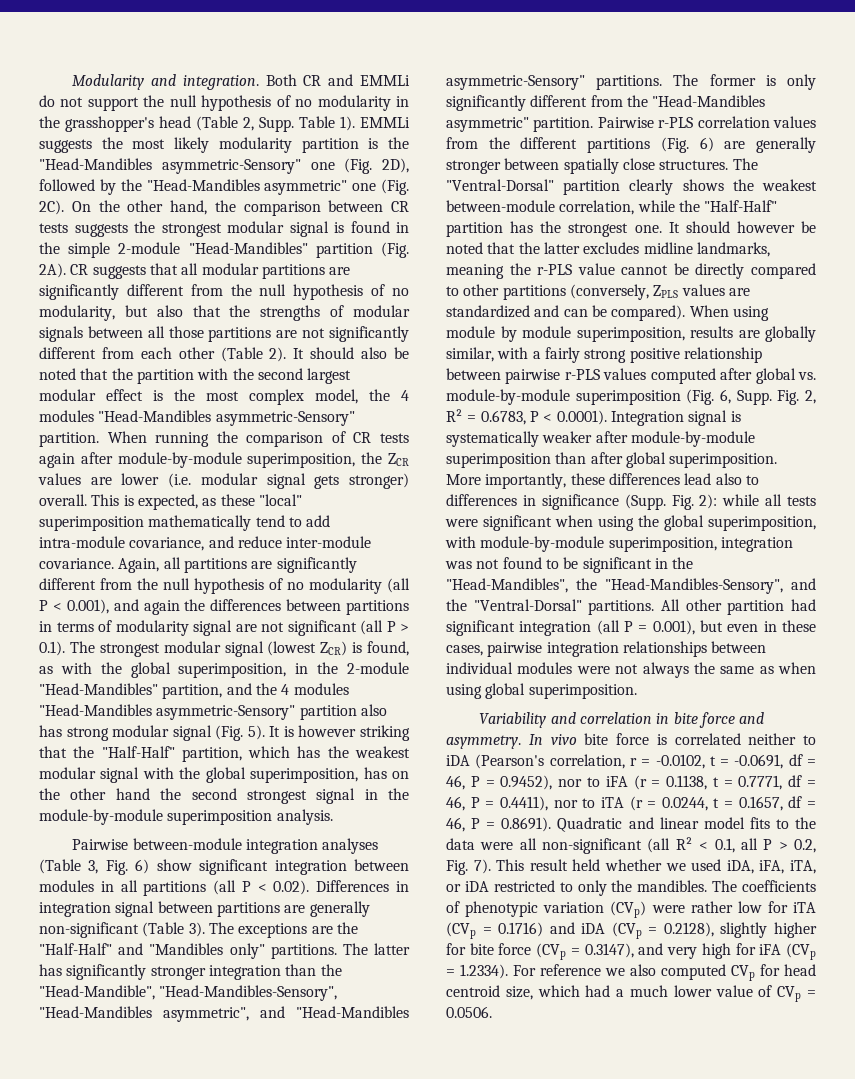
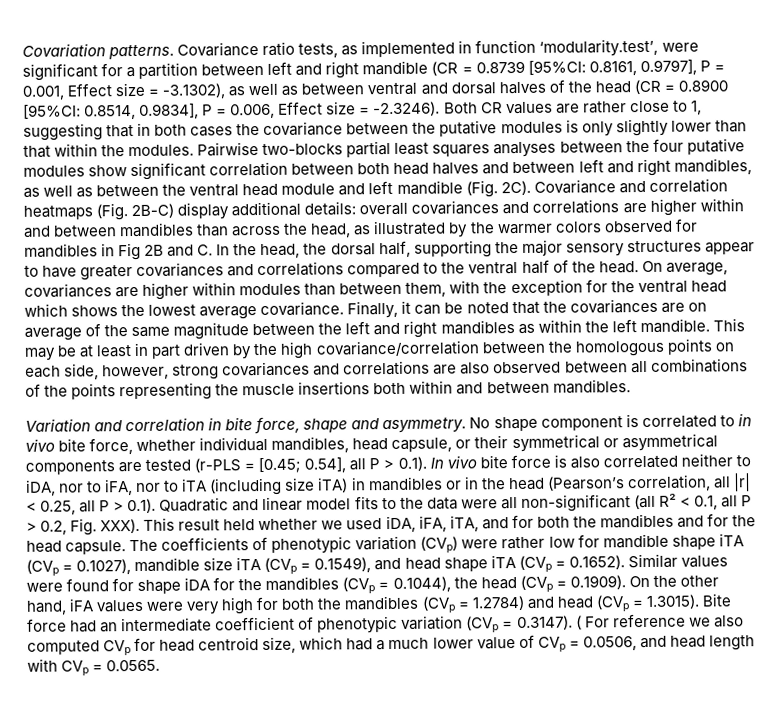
- Modularity and integration. Both CR and EMMLi do not support the null hypothesis of no modularity in the grasshopper's head (Table 2, Supp. Table 1). EMMLi suggests the most likely modularity partition is the "Head-Mandibles asymmetric-Sensory" one (Fig. 2D), followed by the "Head-Mandibles asymmetric" one (Fig. 2C). On the other hand, the comparison between CR tests suggests the strongest modular signal is found in the simple 2-module "Head-Mandibles" partition (Fig. 2A). CR suggests that all modular partitions are significantly different from the null hypothesis of no modularity, but also that the strengths of modular signals between all those partitions are not significantly different from each other (Table 2). It should also be noted that the partition with the second largest modular effect is the most complex model, the 4 modules "Head-Mandibles asymmetric-Sensory" partition. When running the comparison of CR tests again after module-by-module superimposition, the ZCR values are lower (i.e. modular signal gets stronger) overall. This is expected, as these "local" superimposition mathematically tend to add intra-module covariance, and reduce inter-module covariance. Again, all partitions are significantly different from the null hypothesis of no modularity (all P < 0.001), and again the differences between partitions in terms of modularity signal are not significant (all P > 0.1). The strongest modular signal (lowest ZCR) is found, as with the global superimposition, in the 2-module "Head-Mandibles" partition, and the 4 modules "Head-Mandibles asymmetric-Sensory" partition also has strong modular signal (Fig. 5). It is however striking that the "Half-Half" partition, which has the weakest modular signal with the global superimposition, has on the other hand the second strongest signal in the module-by-module superimposition analysis.
- Pairwise between-module integration analyses (Table 3, Fig. 6) show significant integration between modules in all partitions (all P < 0.02). Differences in integration signal between partitions are generally non-significant (Table 3). The exceptions are the "Half-Half" and "Mandibles only" partitions. The latter has significantly stronger integration than the "Head-Mandible", "Head-Mandibles-Sensory", "Head-Mandibles asymmetric", and "Head-Mandibles asymmetric-Sensory" partitions. The former is only significantly different from the "Head-Mandibles asymmetric" partition. Pairwise r-PLS correlation values from the different partitions (Fig. 6) are generally stronger between spatially close structures. The "Ventral-Dorsal" partition clearly shows the weakest between-module correlation, while the "Half-Half" partition has the strongest one. It should however be noted that the latter excludes midline landmarks, meaning the r-PLS value cannot be directly compared to other partitions (conversely, ZPLS values are standardized and can be compared). When using module by module superimposition, results are globally similar, with a fairly strong positive relationship between pairwise r-PLS values computed after global vs. module-by-module superimposition (Fig. 6, Supp. Fig. 2, R² = 0.6783, P < 0.0001). Integration signal is systematically weaker after module-by-module superimposition than after global superimposition. More importantly, these differences lead also to differences in significance (Supp. Fig. 2): while all tests were significant when using the global superimposition, with module-by-module superimposition, integration was not found to be significant in the "Head-Mandibles", the "Head-Mandibles-Sensory", and the "Ventral-Dorsal" partitions. All other partition had significant integration (all P = 0.001), but even in these cases, pairwise integration relationships between individual modules were not always the same as when using global superimposition.
- Variability and correlation in bite force and asymmetry. In vivo bite force is correlated neither to iDA (Pearson's correlation, r = -0.0102, t = -0.0691, df = 46, P = 0.9452), nor to iFA (r = 0.1138, t = 0.7771, df = 46, P = 0.4411), nor to iTA (r = 0.0244, t = 0.1657, df = 46, P = 0.8691). Quadratic and linear model fits to the data were all non-significant (all R² < 0.1, all P > 0.2, Fig. 7).
+ Covariation patterns. Covariance ratio tests, as implemented in function ‘modularity.test’, were significant for a partition between left and right mandible (CR = 0.8739 [95%CI: 0.8161, 0.9797], P = 0.001, Effect size = -3.1302), as well as between ventral and dorsal halves of the head (CR = 0.8900 [95%CI: 0.8514, 0.9834], P = 0.006, Effect size = -2.3246). Both CR values are rather close to 1, suggesting that in both cases the covariance between the putative modules is only slightly lower than that within the modules. Pairwise two-blocks partial least squares analyses between the four putative modules show significant correlation between both head halves and between left and right mandibles, as well as between the ventral head module and left mandible (Fig. 2C). Covariance and correlation heatmaps (Fig. 2B-C) display additional details: overall covariances and correlations are higher within and between mandibles than across the head, as illustrated by the warmer colors observed for mandibles in Fig 2B and C. In the head, the dorsal half, supporting the major sensory structures appear to have greater covariances and correlations compared to the ventral half of the head. On average, covariances are higher within modules than between them, with the exception for the ventral head which shows the lowest average covariance. Finally, it can be noted that the covariances are on average of the same magnitude between the left and right mandibles as within the left mandible. This may be at least in part driven by the high covariance/correlation between the homologous points on each side, however, strong covariances and correlations are also observed between all combinations of the points representing the muscle insertions both within and between mandibles.
+ Variation and correlation in bite force, shape and asymmetry. No shape component is correlated to in vivo bite force, whether individual mandibles, head capsule, or their symmetrical or asymmetrical components are tested (r-PLS = [0.45; 0.54], all P > 0.1). In vivo bite force is also correlated neither to iDA, nor to iFA, nor to iTA (including size iTA) in mandibles or in the head (Pearson’s correlation, all |r| < 0.25, all P > 0.1). Quadratic and linear model fits to the data were all non-significant (all R² < 0.1, all P > 0.2, Fig. XXX).
- This result held whether we used iDA, iFA, iTA, or iDA restricted to only the mandibles.
+ This result held whether we used iDA, iFA, iTA, and for both the mandibles and for the head capsule.
- The coefficients of phenotypic variation (CVp) were rather low for iTA (CVp = 0.1716) and iDA (CVp = 0.2128), slightly higher for bite force (CVp = 0.3147), and very high for iFA (CVp = 1.2334). For reference we also computed CVp for head centroid size, which had a much lower value of CVp = 0.0506.
+ The coefficients of phenotypic variation (CVp) were rather low for mandible shape iTA (CVp = 0.1027), mandible size iTA (CVp = 0.1549), and head shape iTA (CVp = 0.1652). Similar values were found for shape iDA for the mandibles (CVp = 0.1044), the head (CVp = 0.1909). On the other hand, iFA values were very high for both the mandibles (CVp = 1.2784) and head (CVp = 1.3015). Bite force had an intermediate coefficient of phenotypic variation (CVp = 0.3147). ( For reference we also computed CVp for head centroid size, which had a much lower value of CVp = 0.0506, and head length with CVp = 0.0565.

